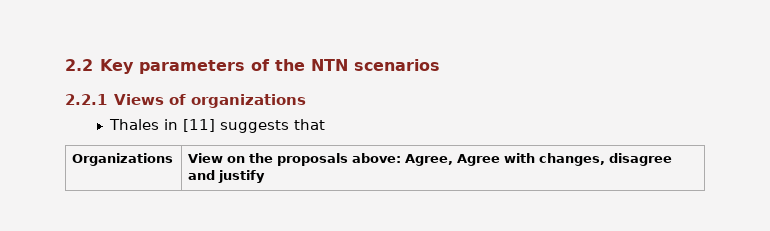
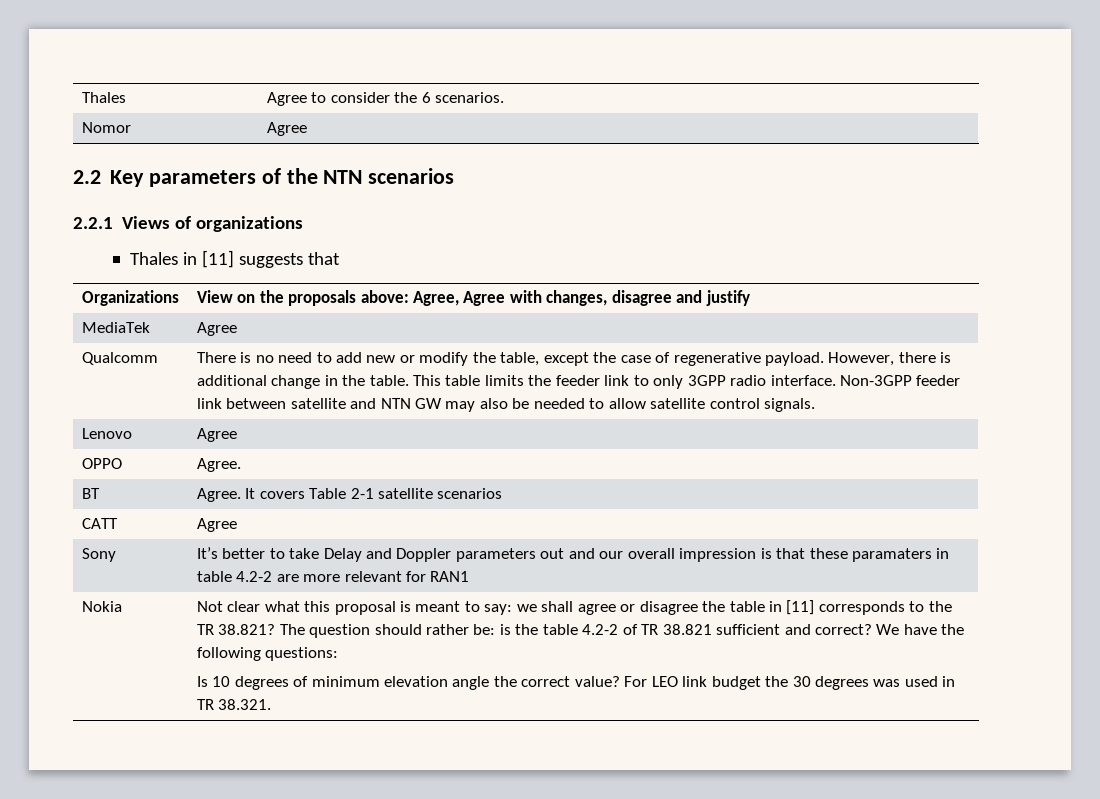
+ Thales | Agree to consider the 6 scenarios.
+ Nomor | Agree
+ MediaTek | Agree
+ Qualcomm | There is no need to add new or modify the table, except the case of regenerative payload. However, there is additional change in the table. This table limits the feeder link to only 3GPP radio interface. Non-3GPP feeder link between satellite and NTN GW may also be needed to allow satellite control signals.
+ Lenovo | Agree
+ OPPO | Agree.
+ BT | Agree. It covers Table 2-1 satellite scenarios
+ CATT | Agree
+ Sony | It’s better to take Delay and Doppler parameters out and our overall impression is that these paramaters in table 4.2-2 are more relevant for RAN1
+ Nokia | Not clear what this proposal is meant to say: we shall agree or disagree the table in [11] corresponds to the TR 38.821? The question should rather be: is the table 4.2-2 of TR 38.821 sufficient and correct? We have the following questions:
+ Is 10 degrees of minimum elevation angle the correct value? For LEO link budget the 30 degrees was used in TR 38.321.

